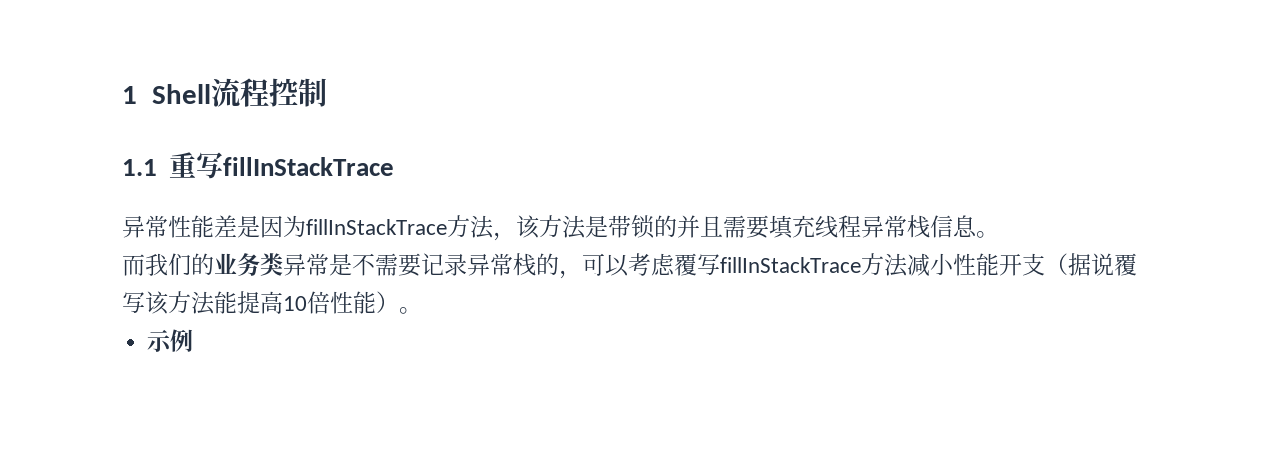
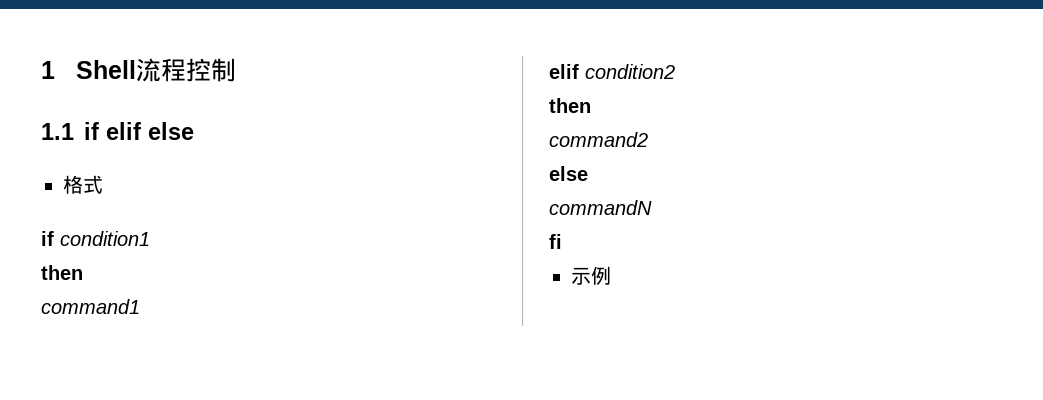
- 1.1重写fillInStackTrace
- 异常性能差是因为fillInStackTrace方法，该方法是带锁的并且需要填充线程异常栈信息。
- 而我们的业务类异常是不需要记录异常栈的，可以考虑覆写fillInStackTrace方法减小性能开支（据说覆写该方法能提高10倍性能）。
+ 1.1 if elif else
+ 格式
+ if condition1
+ then
+ command1
+ elif condition2
+ then
+ command2
+ else
+ commandN
+ fi

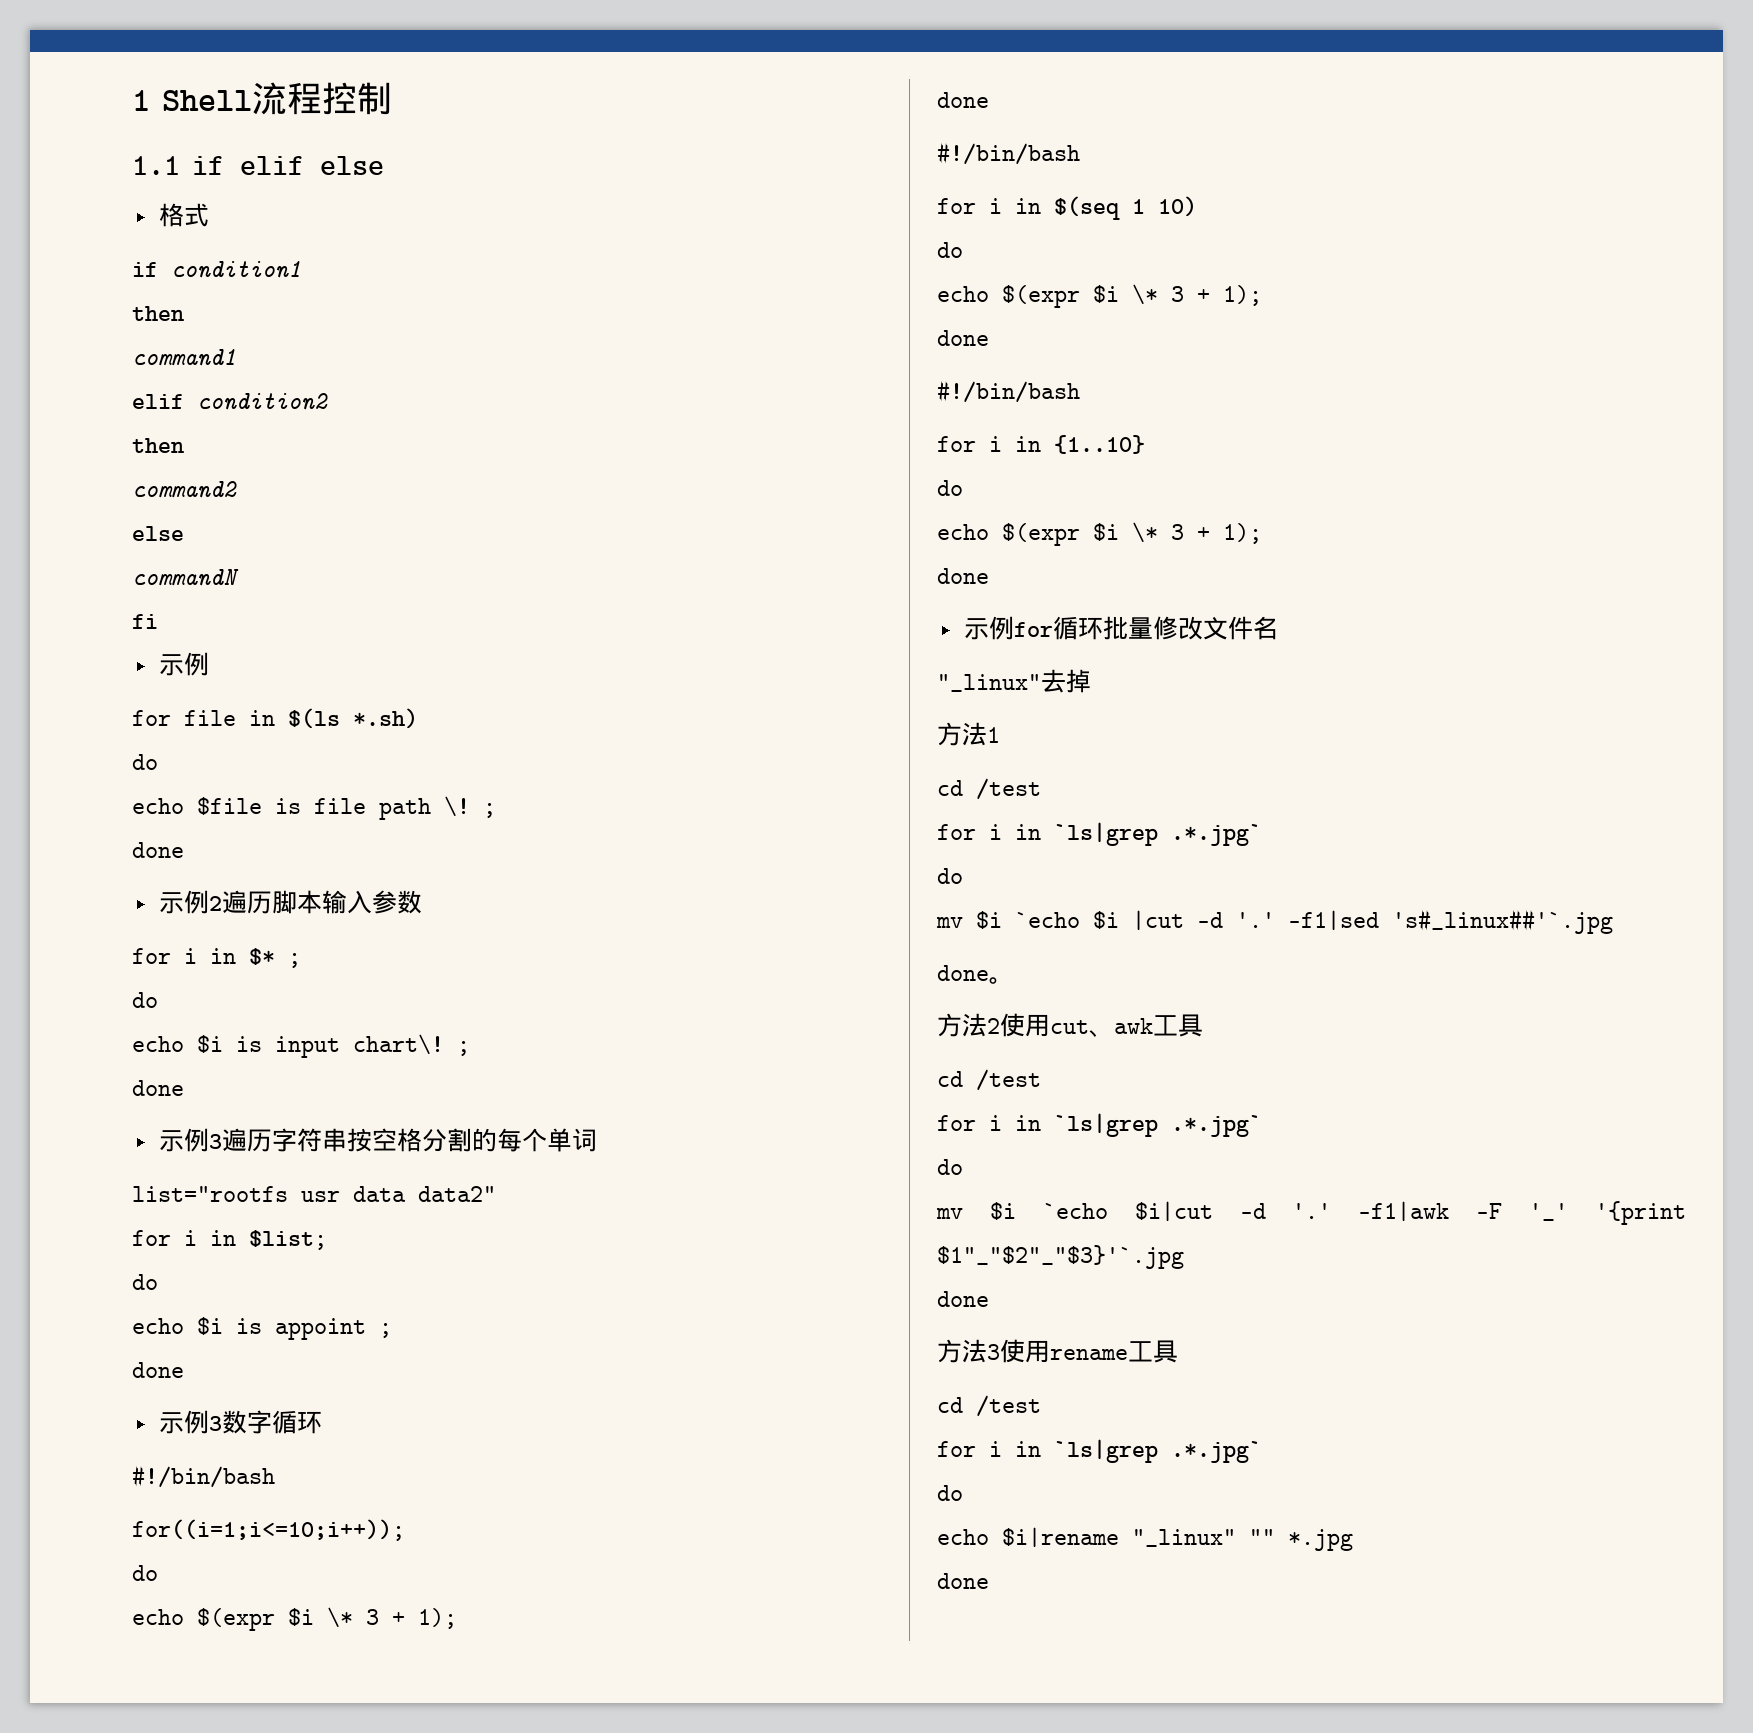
+ for file in $(ls *.sh)
+ do
+ echo $file is file path \! ;
+ done
+ 示例2遍历脚本输入参数
+ for i in $* ;
+ do
+ echo $i is input chart\! ;
+ done
+ 示例3遍历字符串按空格分割的每个单词
+ list="rootfs usr data data2"
+ for i in $list;
+ do
+ echo $i is appoint ;
+ done
+ 示例3数字循环
+ #!/bin/bash
+ for((i=1;i<=10;i++));
+ do
+ echo $(expr $i \* 3 + 1);
+ done
+ #!/bin/bash
+ for i in $(seq 1 10)
+ do
+ echo $(expr $i \* 3 + 1);
+ done
+ #!/bin/bash
+ for i in {1..10}
+ do
+ echo $(expr $i \* 3 + 1);
+ done
+ 示例for循环批量修改文件名
+ "_linux"去掉
+ 方法1
+ cd /test
+ for i in `ls|grep .*.jpg`
+ do
+ mv $i `echo $i |cut -d '.' -f1|sed 's#_linux##'`.jpg
+ done。
+ 方法2使用cut、awk工具
+ cd /test
+ for i in `ls|grep .*.jpg`
+ do
+ mv $i `echo $i|cut -d '.' -f1|awk -F '_' '{print $1"_"$2"_"$3}'`.jpg
+ done
+ 方法3使用rename工具
+ cd /test
+ for i in `ls|grep .*.jpg`
+ do
+ echo $i|rename "_linux" "" *.jpg
+ done

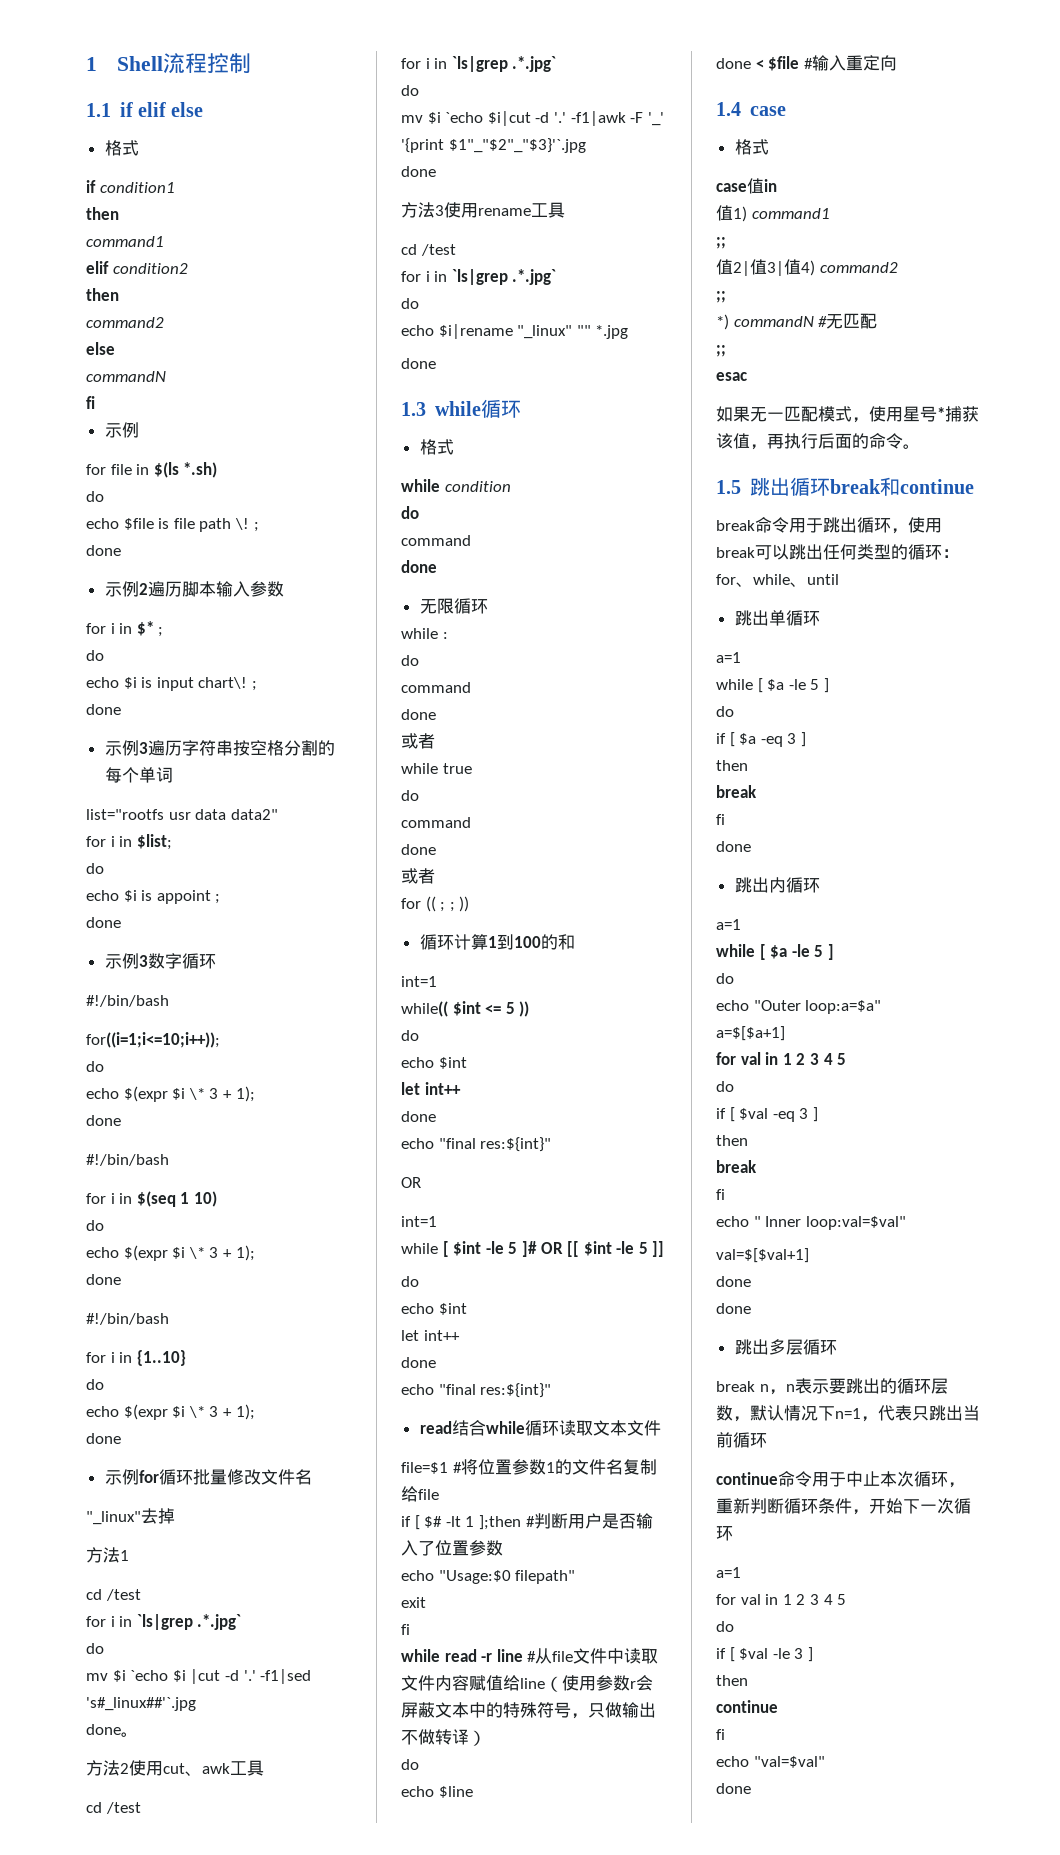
+ 1.3 while循环
+ 格式
+ while condition
+ do
+ command
+ done
+ 无限循环
+ while :
+ do
+ command
+ done
+ 或者
+ while true
+ do
+ command
+ done
+ 或者
+ for (( ; ; ))
+ 循环计算1到100的和
+ int=1
+ while(( $int <= 5 ))
+ do
+ echo $int
+ let int++
+ done
+ echo "final res:${int}"
+ OR
+ int=1
+ while [ $int -le 5 ]# OR [[ $int -le 5 ]]
+ do
+ echo $int
+ let int++
+ done
+ echo "final res:${int}"
+ read结合while循环读取文本文件
+ file=$1 #将位置参数1的文件名复制给file
+ if [ $# -lt 1 ];then #判断用户是否输入了位置参数
+ echo "Usage:$0 filepath"
+ exit
+ fi
+ while read -r line #从file文件中读取文件内容赋值给line（使用参数r会屏蔽文本中的特殊符号，只做输出不做转译）
+ do
+ echo $line
+ done < $file #输入重定向
+ 1.4 case
+ 格式
+ case值in
+ 值1) command1
+ ;;
+ 值2|值3|值4) command2
+ ;;
+ *) commandN #无匹配
+ ;;
+ esac
+ 如果无一匹配模式，使用星号*捕获该值，再执行后面的命令。
+ 1.5跳出循环break和continue
+ break命令用于跳出循环，使用break可以跳出任何类型的循环：for、while、until
+ 跳出单循环
+ a=1
+ while [ $a -le 5 ]
+ do
+ if [ $a -eq 3 ]
+ then
+ break
+ fi
+ done
+ 跳出内循环
+ a=1
+ while [ $a -le 5 ]
+ do
+ echo "Outer loop:a=$a"
+ a=$[$a+1]
+ for val in 1 2 3 4 5
+ do
+ if [ $val -eq 3 ]
+ then
+ break
+ fi
+ echo " Inner loop:val=$val"
+ val=$[$val+1]
+ done
+ done
+ 跳出多层循环
+ break n，n表示要跳出的循环层数，默认情况下n=1，代表只跳出当前循环
+ continue命令用于中止本次循环，重新判断循环条件，开始下一次循环
+ a=1
+ for val in 1 2 3 4 5
+ do
+ if [ $val -le 3 ]
+ then
+ continue
+ fi
+ echo "val=$val"
+ done

